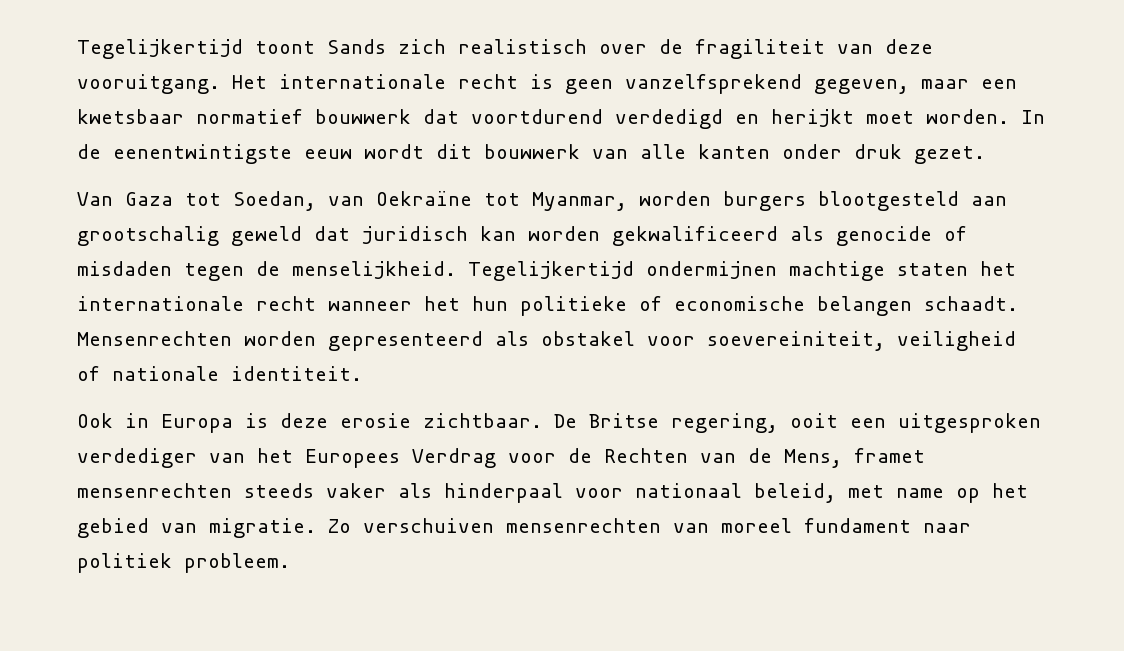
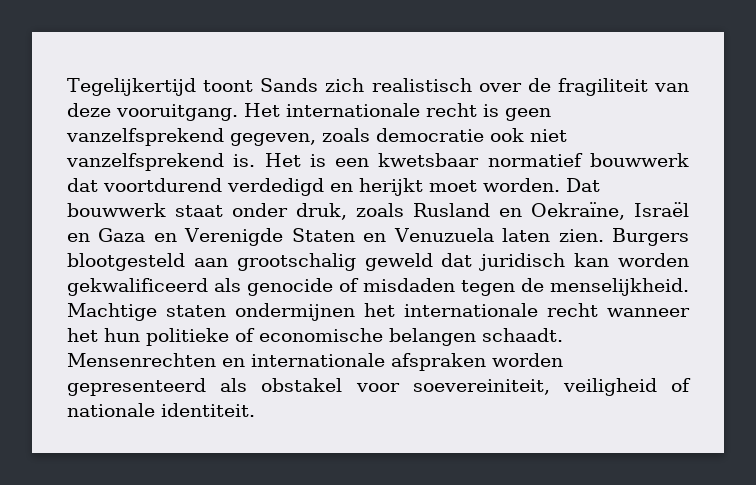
- Het internationale recht is geen vanzelfsprekend gegeven, maar een kwetsbaar normatief bouwwerk dat voortdurend verdedigd en herijkt moet worden.
+ Het internationale recht is geen vanzelfsprekend gegeven, zoals democratie ook niet vanzelfsprekend is. Het is een kwetsbaar normatief bouwwerk dat voortdurend verdedigd en herijkt moet worden.
- In de eenentwintigste eeuw wordt dit bouwwerk van alle kanten onder druk gezet.
- Van Gaza tot Soedan, van Oekraïne tot Myanmar, worden burgers blootgesteld aan grootschalig geweld dat juridisch kan worden gekwalificeerd als genocide of misdaden tegen de menselijkheid.
+ Dat bouwwerk staat onder druk, zoals Rusland en Oekraïne, Israël en Gaza en Verenigde Staten en Venuzuela laten zien. Burgers blootgesteld aan grootschalig geweld dat juridisch kan worden gekwalificeerd als genocide of misdaden tegen de menselijkheid.
- Tegelijkertijd ondermijnen machtige staten het internationale recht wanneer het hun politieke of economische belangen schaadt.
+ Machtige staten ondermijnen het internationale recht wanneer het hun politieke of economische belangen schaadt.
- Mensenrechten worden gepresenteerd als obstakel voor soevereiniteit, veiligheid of nationale identiteit.
+ Mensenrechten en internationale afspraken worden gepresenteerd als obstakel voor soevereiniteit, veiligheid of nationale identiteit.
- Ook in Europa is deze erosie zichtbaar. De Britse regering, ooit een uitgesproken verdediger van het Europees Verdrag voor de Rechten van de Mens, framet mensenrechten steeds vaker als hinderpaal voor nationaal beleid, met name op het gebied van migratie. Zo verschuiven mensenrechten van moreel fundament naar politiek probleem.

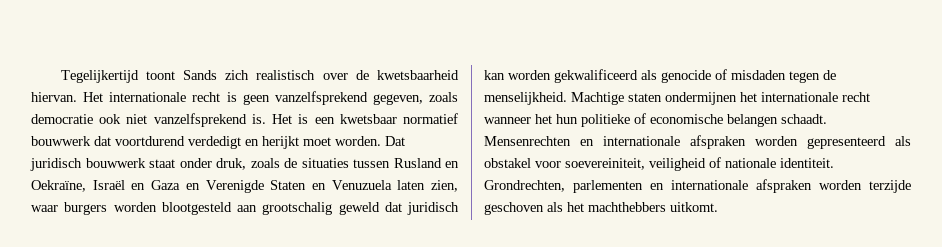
- Tegelijkertijd toont Sands zich realistisch over de fragiliteit van deze vooruitgang.
+ Tegelijkertijd toont Sands zich realistisch over de kwetsbaarheid hiervan.
- Het is een kwetsbaar normatief bouwwerk dat voortdurend verdedigd en herijkt moet worden.
+ Het is een kwetsbaar normatief bouwwerk dat voortdurend verdedigt en herijkt moet worden.
- Dat bouwwerk staat onder druk, zoals Rusland en Oekraïne, Israël en Gaza en Verenigde Staten en Venuzuela laten zien. Burgers blootgesteld aan grootschalig geweld dat juridisch kan worden gekwalificeerd als genocide of misdaden tegen de menselijkheid.
+ Dat juridisch bouwwerk staat onder druk, zoals de situaties tussen Rusland en Oekraïne, Israël en Gaza en Verenigde Staten en Venuzuela laten zien, waar burgers worden blootgesteld aan grootschalig geweld dat juridisch kan worden gekwalificeerd als genocide of misdaden tegen de menselijkheid.
+ Grondrechten, parlementen en internationale afspraken worden terzijde geschoven als het machthebbers uitkomt.

